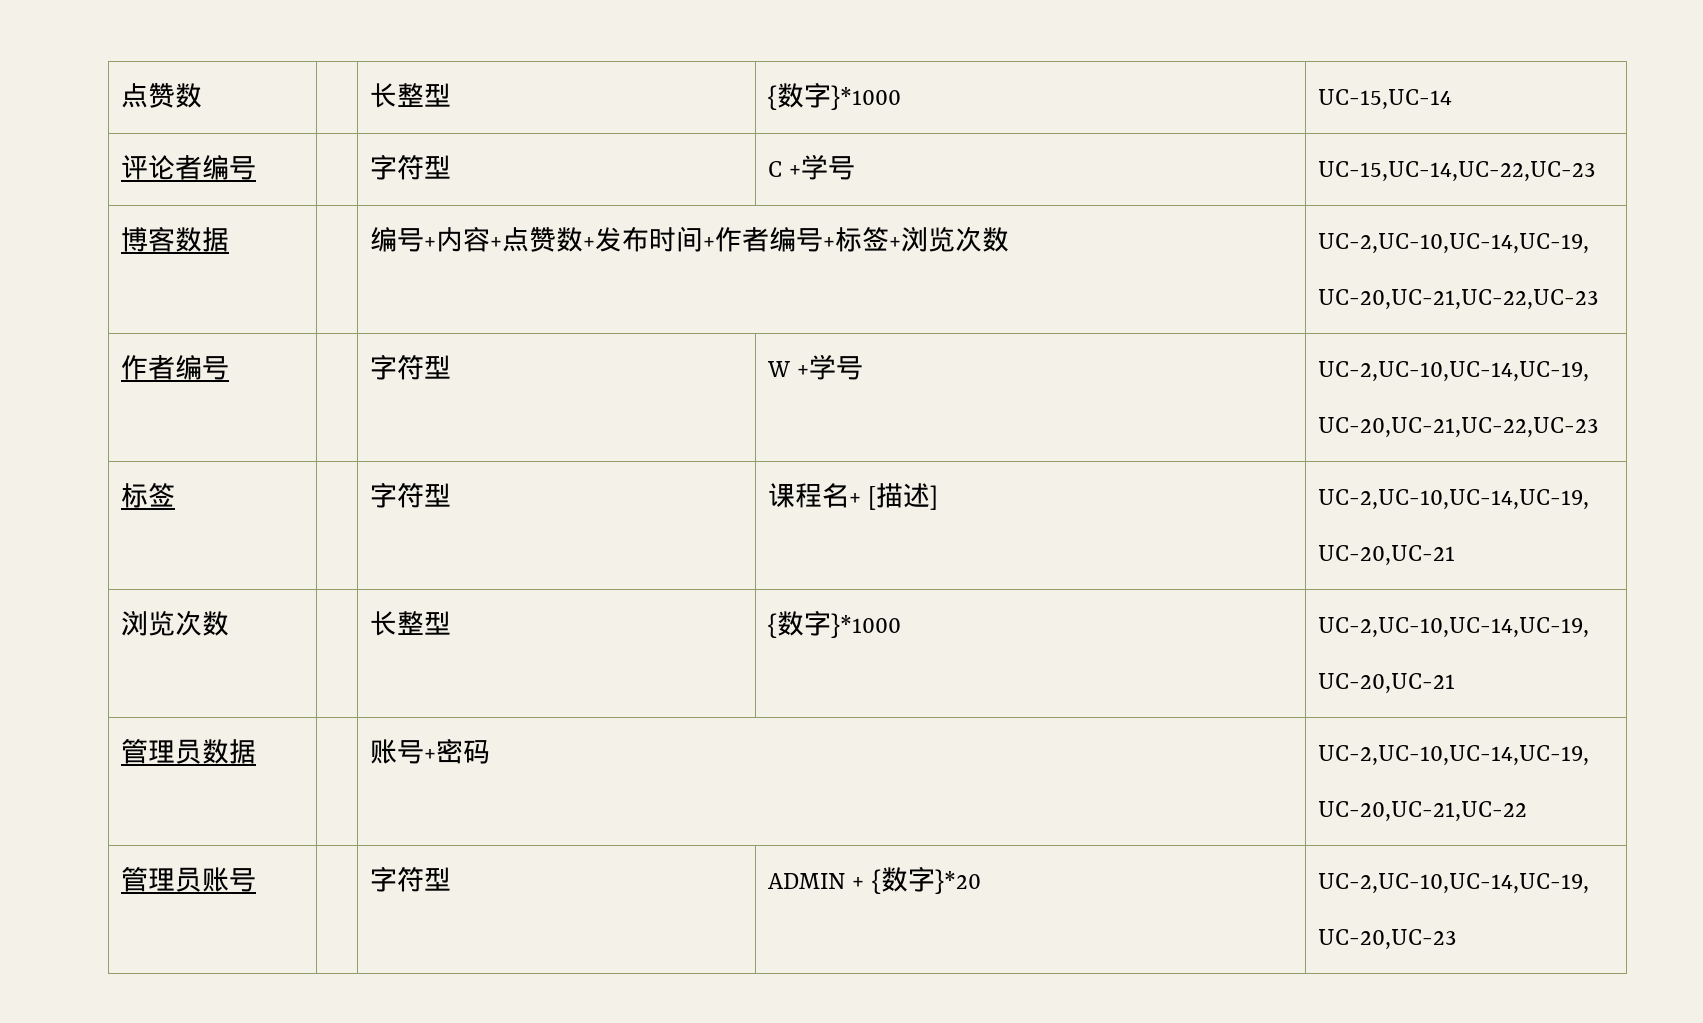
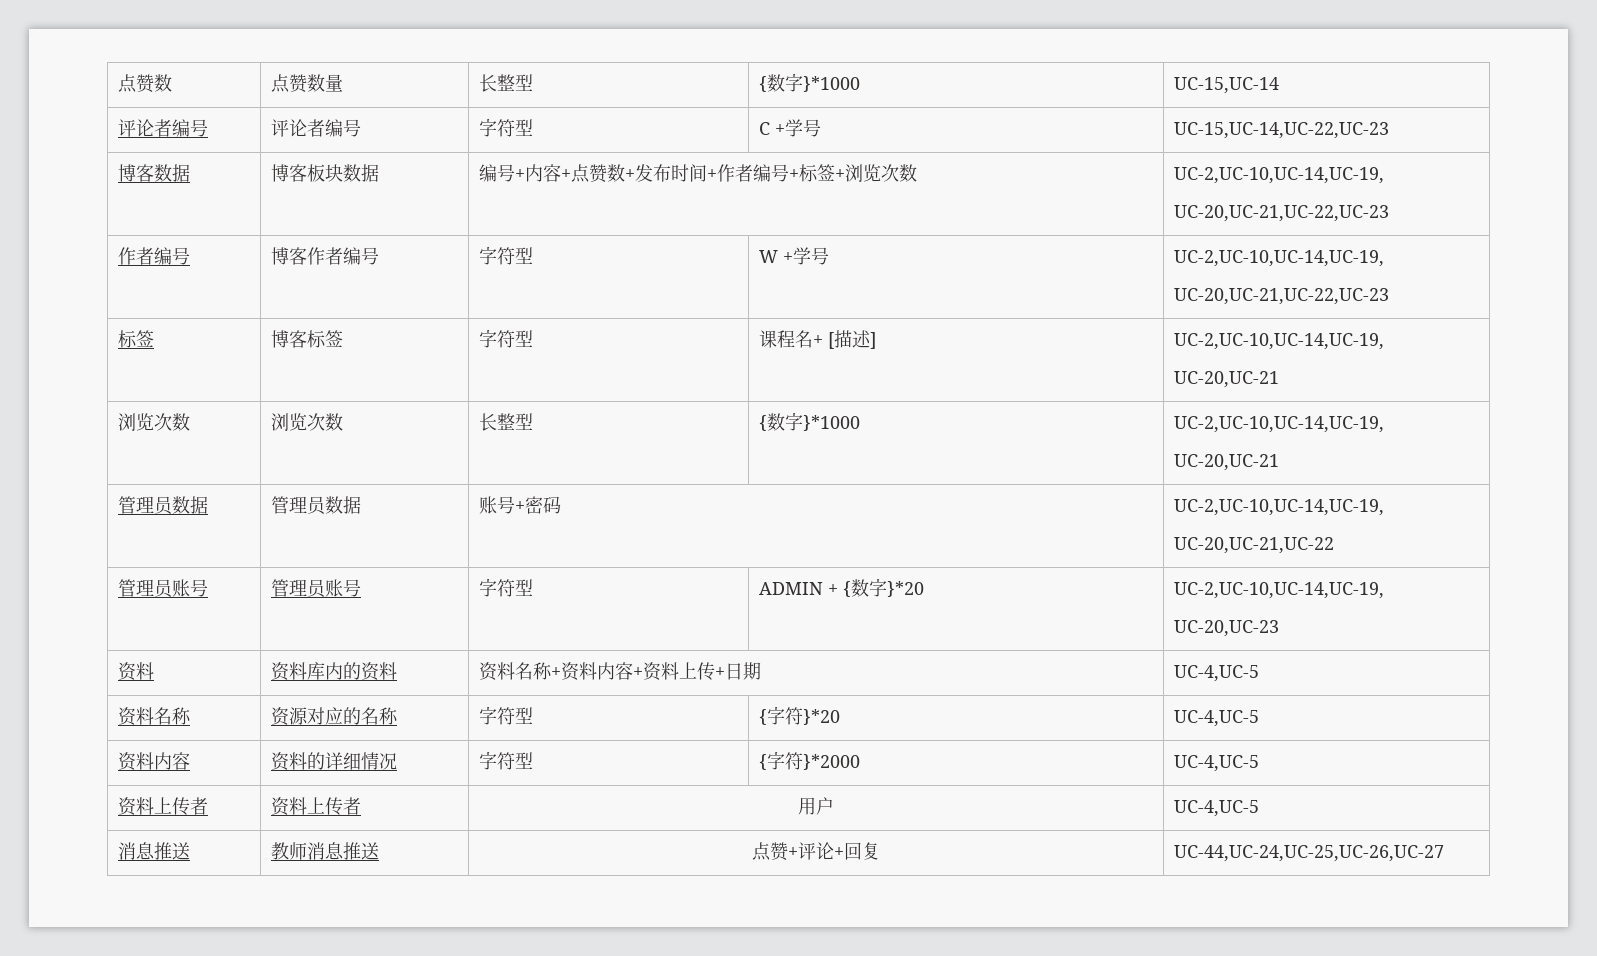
- 点赞数 | | 长整型 | {数字}*1000 | UC-15,UC-14
+ 点赞数 | 点赞数量 | 长整型 | {数字}*1000 | UC-15,UC-14
- 评论者编号 | | 字符型 | C +学号 | UC-15,UC-14,UC-22,UC-23
+ 评论者编号 | 评论者编号 | 字符型 | C +学号 | UC-15,UC-14,UC-22,UC-23
- 博客数据 | | 编号+内容+点赞数+发布时间+作者编号+标签+浏览次数 | UC-2,UC-10,UC-14,UC-19,
+ 博客数据 | 博客板块数据 | 编号+内容+点赞数+发布时间+作者编号+标签+浏览次数 | UC-2,UC-10,UC-14,UC-19,
- 作者编号 | | 字符型 | W +学号 | UC-2,UC-10,UC-14,UC-19,
+ 作者编号 | 博客作者编号 | 字符型 | W +学号 | UC-2,UC-10,UC-14,UC-19,
- 标签 | | 字符型 | 课程名+ [描述] | UC-2,UC-10,UC-14,UC-19,
+ 标签 | 博客标签 | 字符型 | 课程名+ [描述] | UC-2,UC-10,UC-14,UC-19,
- 浏览次数 | | 长整型 | {数字}*1000 | UC-2,UC-10,UC-14,UC-19,
+ 浏览次数 | 浏览次数 | 长整型 | {数字}*1000 | UC-2,UC-10,UC-14,UC-19,
- 管理员数据 | | 账号+密码 | UC-2,UC-10,UC-14,UC-19,
+ 管理员数据 | 管理员数据 | 账号+密码 | UC-2,UC-10,UC-14,UC-19,
- 管理员账号 | | 字符型 | ADMIN + {数字}*20 | UC-2,UC-10,UC-14,UC-19,
+ 管理员账号 | 管理员账号 | 字符型 | ADMIN + {数字}*20 | UC-2,UC-10,UC-14,UC-19,
+ 资料 | 资料库内的资料 | 资料名称+资料内容+资料上传+日期 | UC-4,UC-5
+ 资料名称 | 资源对应的名称 | 字符型 | {字符}*20 | UC-4,UC-5
+ 资料内容 | 资料的详细情况 | 字符型 | {字符}*2000 | UC-4,UC-5
+ 资料上传者 | 资料上传者 | 用户 | UC-4,UC-5
+ 消息推送 | 教师消息推送 | 点赞+评论+回复 | UC-44,UC-24,UC-25,UC-26,UC-27

